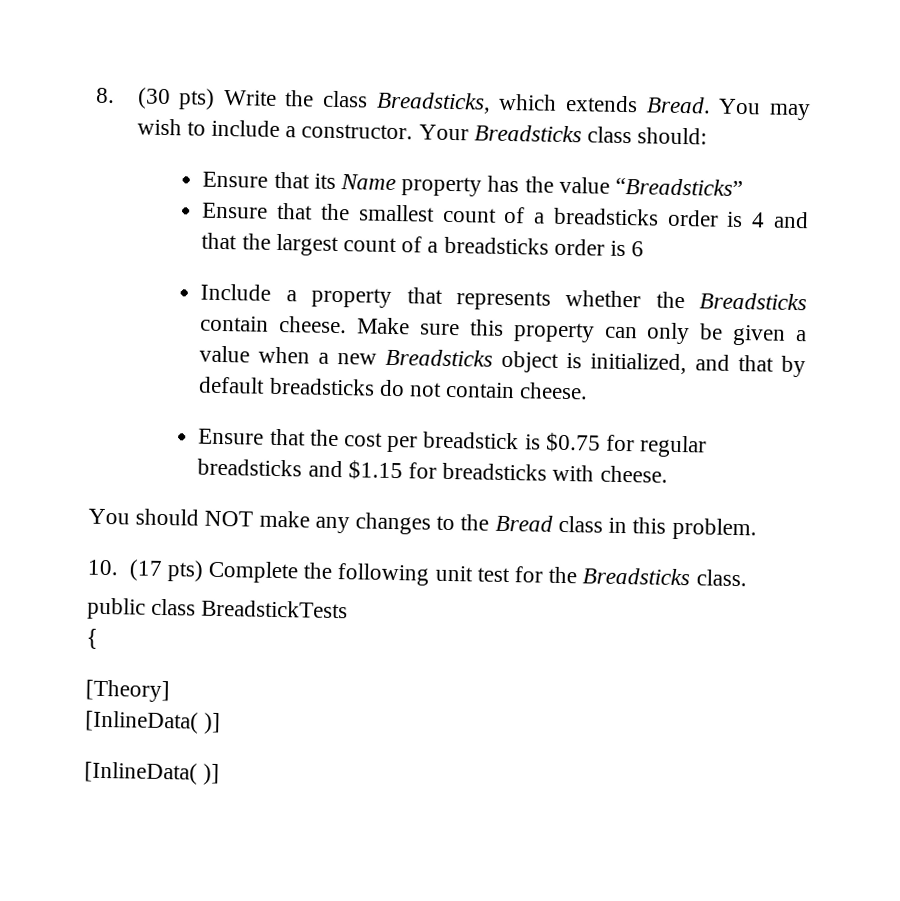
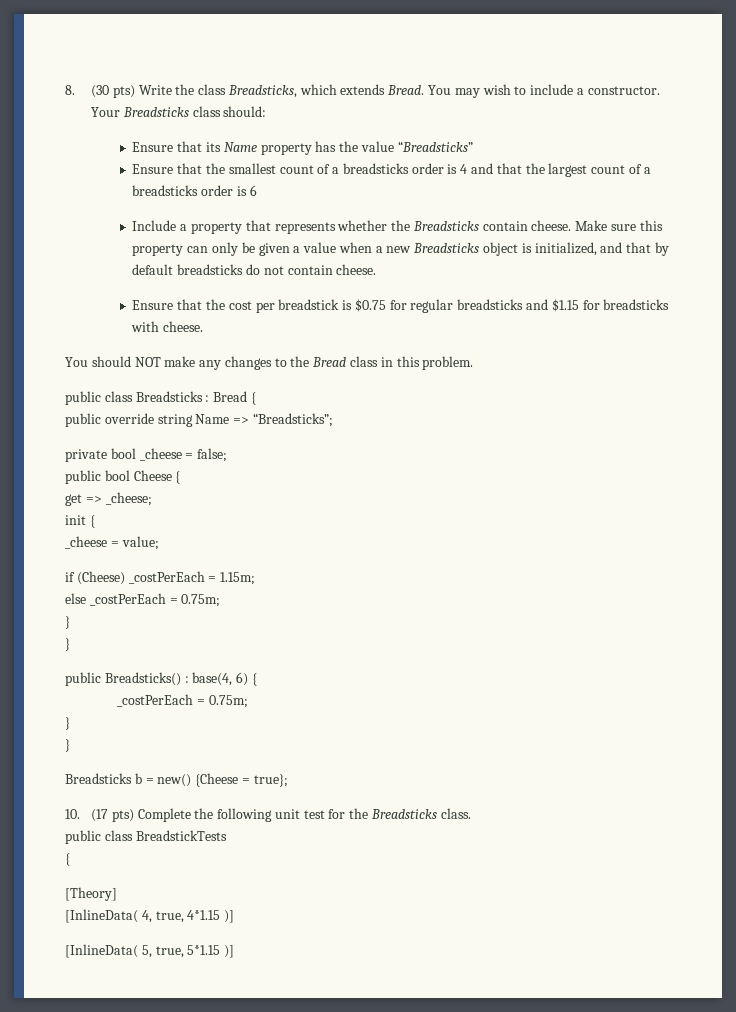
+ public class Breadsticks : Bread {
+ public override string Name => “Breadsticks”;
+ private bool _cheese = false;
+ public bool Cheese {
+ get => _cheese;
+ init {
+ _cheese = value;
+ if (Cheese) _costPerEach = 1.15m;
+ else _costPerEach = 0.75m;
+ }
+ }
+ public Breadsticks() : base(4, 6) {
+ _costPerEach = 0.75m;
+ }
+ }
+ Breadsticks b = new() {Cheese = true};
  [Theory]
- [InlineData( )]
- [InlineData( )]
+ [InlineData( 4, true, 4*1.15 )]
+ [InlineData( 5, true, 5*1.15 )]

